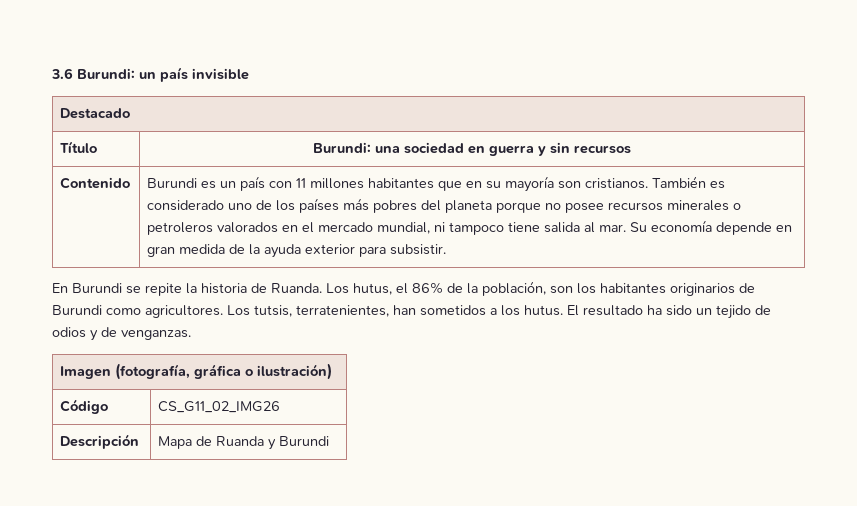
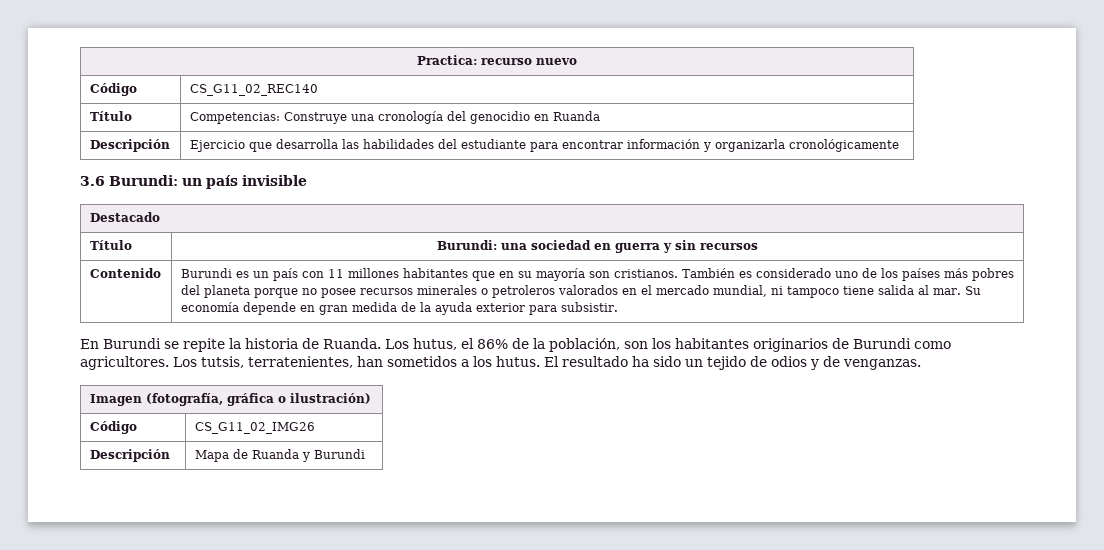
+ Practica: recurso nuevo
+ Código | CS_G11_02_REC140
+ Título | Competencias: Construye una cronología del genocidio en Ruanda
+ Descripción | Ejercicio que desarrolla las habilidades del estudiante para encontrar información y organizarla cronológicamente

